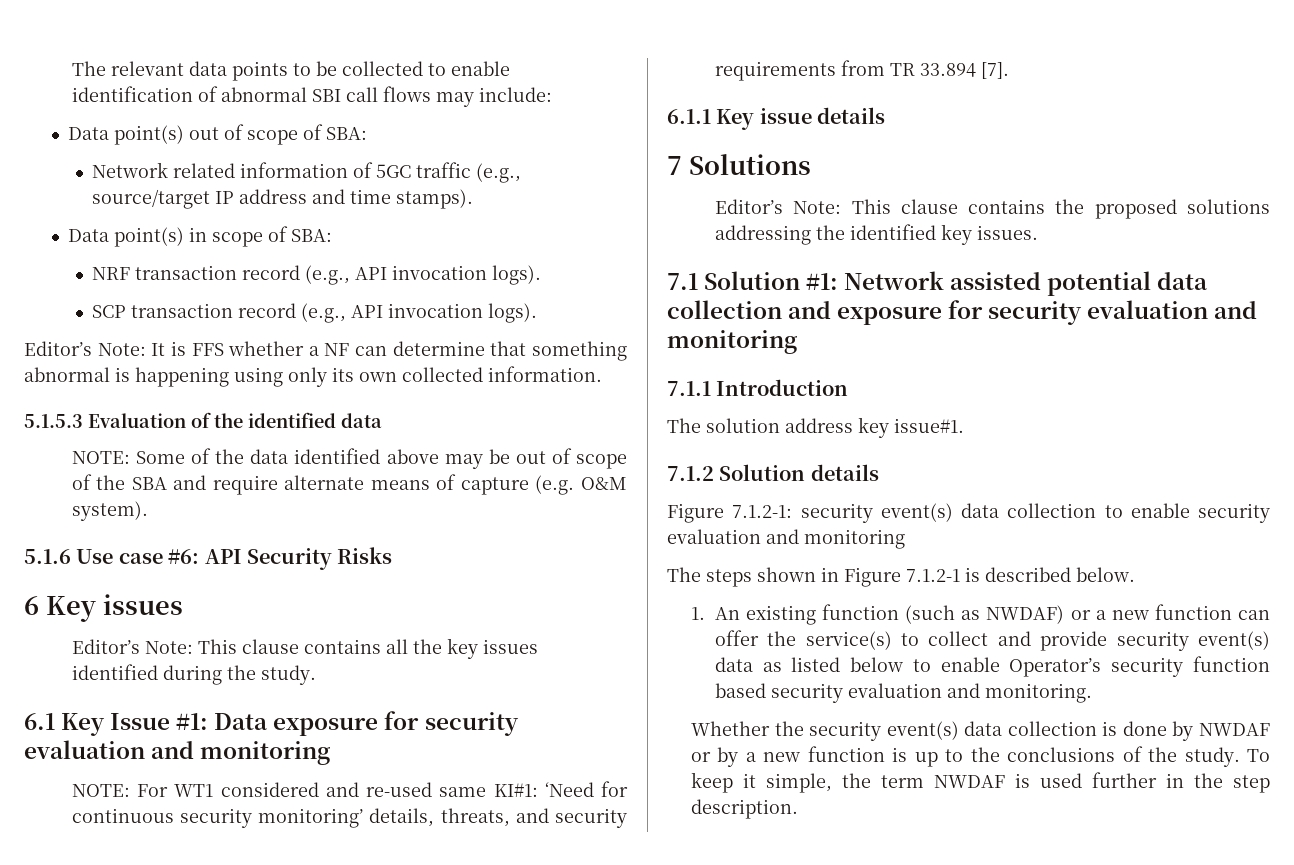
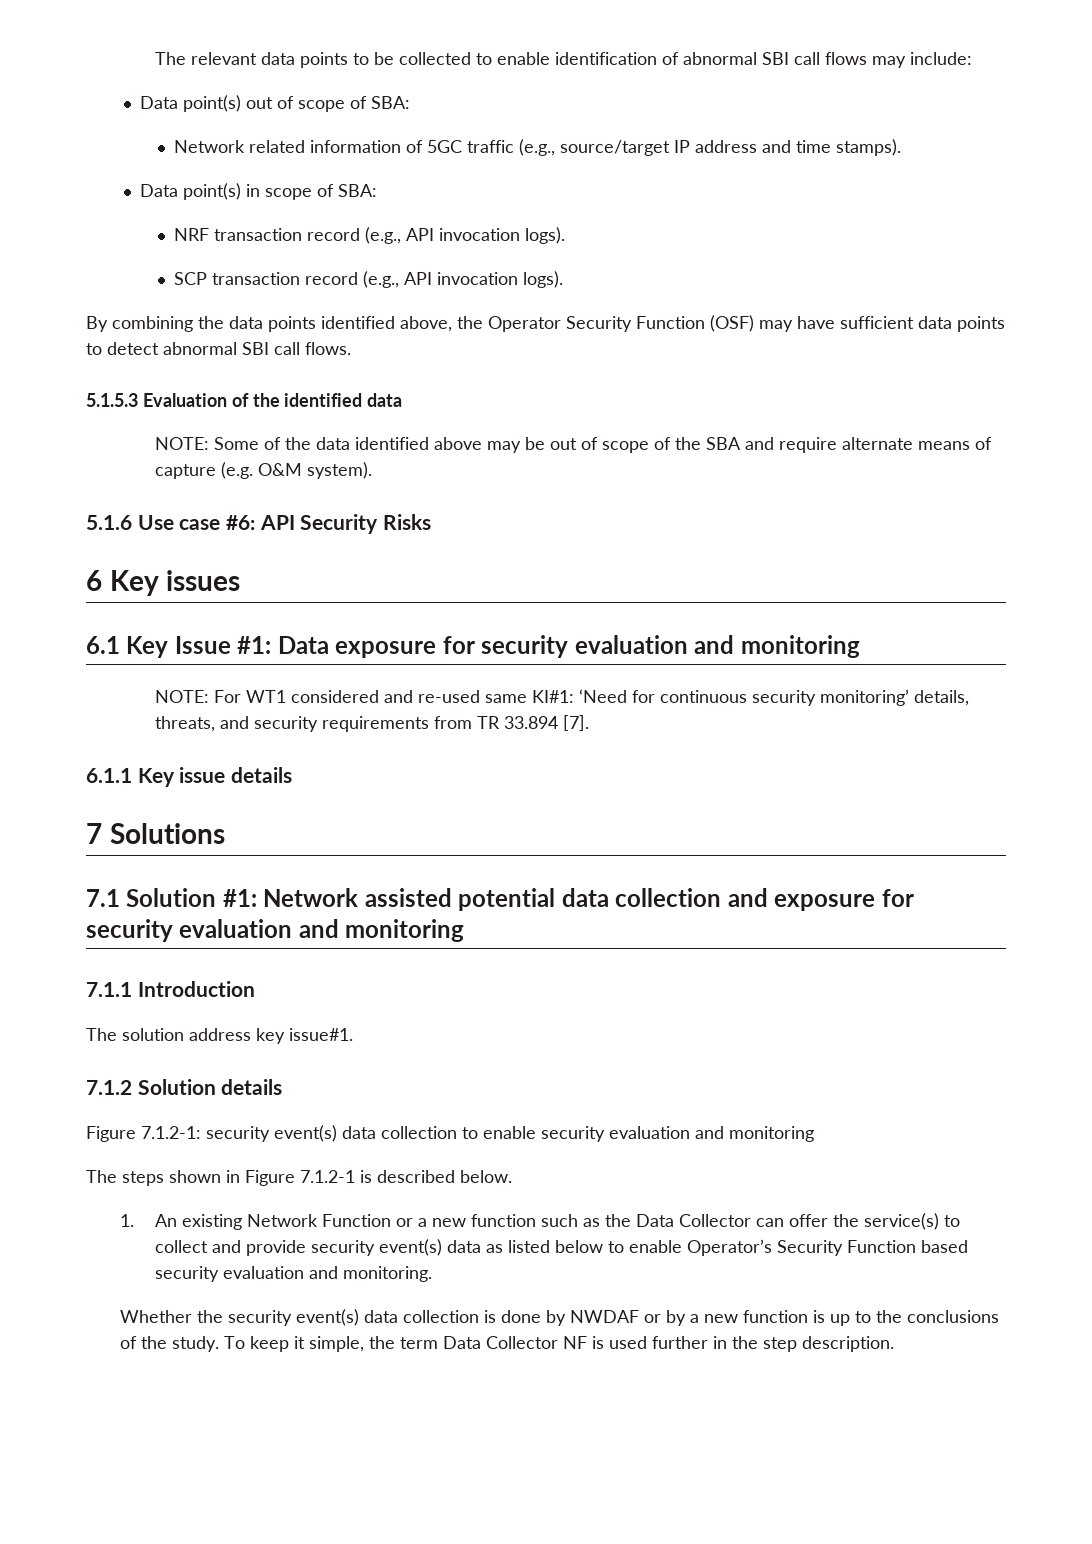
- Editor’s Note: It is FFS whether a NF can determine that something abnormal is happening using only its own collected information.
+ By combining the data points identified above, the Operator Security Function (OSF) may have sufficient data points to detect abnormal SBI call flows.
- Editor’s Note: This clause contains all the key issues identified during the study.
- Editor’s Note: This clause contains the proposed solutions addressing the identified key issues.
- 1. An existing function (such as NWDAF) or a new function can offer the service(s) to collect and provide security event(s) data as listed below to enable Operator’s security function based security evaluation and monitoring.
+ 1. An existing Network Function or a new function such as the Data Collector can offer the service(s) to collect and provide security event(s) data as listed below to enable Operator’s Security Function based security evaluation and monitoring.
- To keep it simple, the term NWDAF is used further in the step description.
+ To keep it simple, the term Data Collector NF is used further in the step description.

